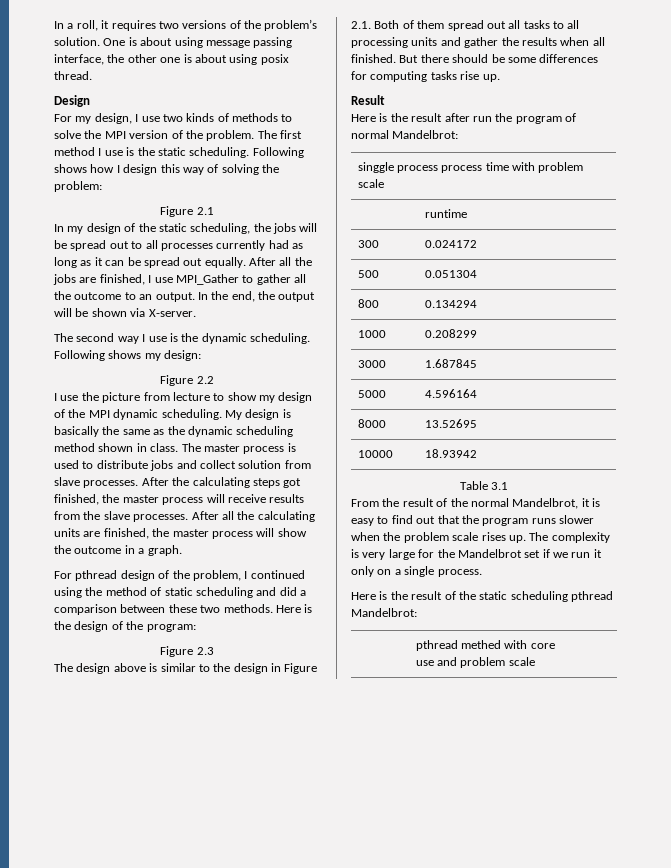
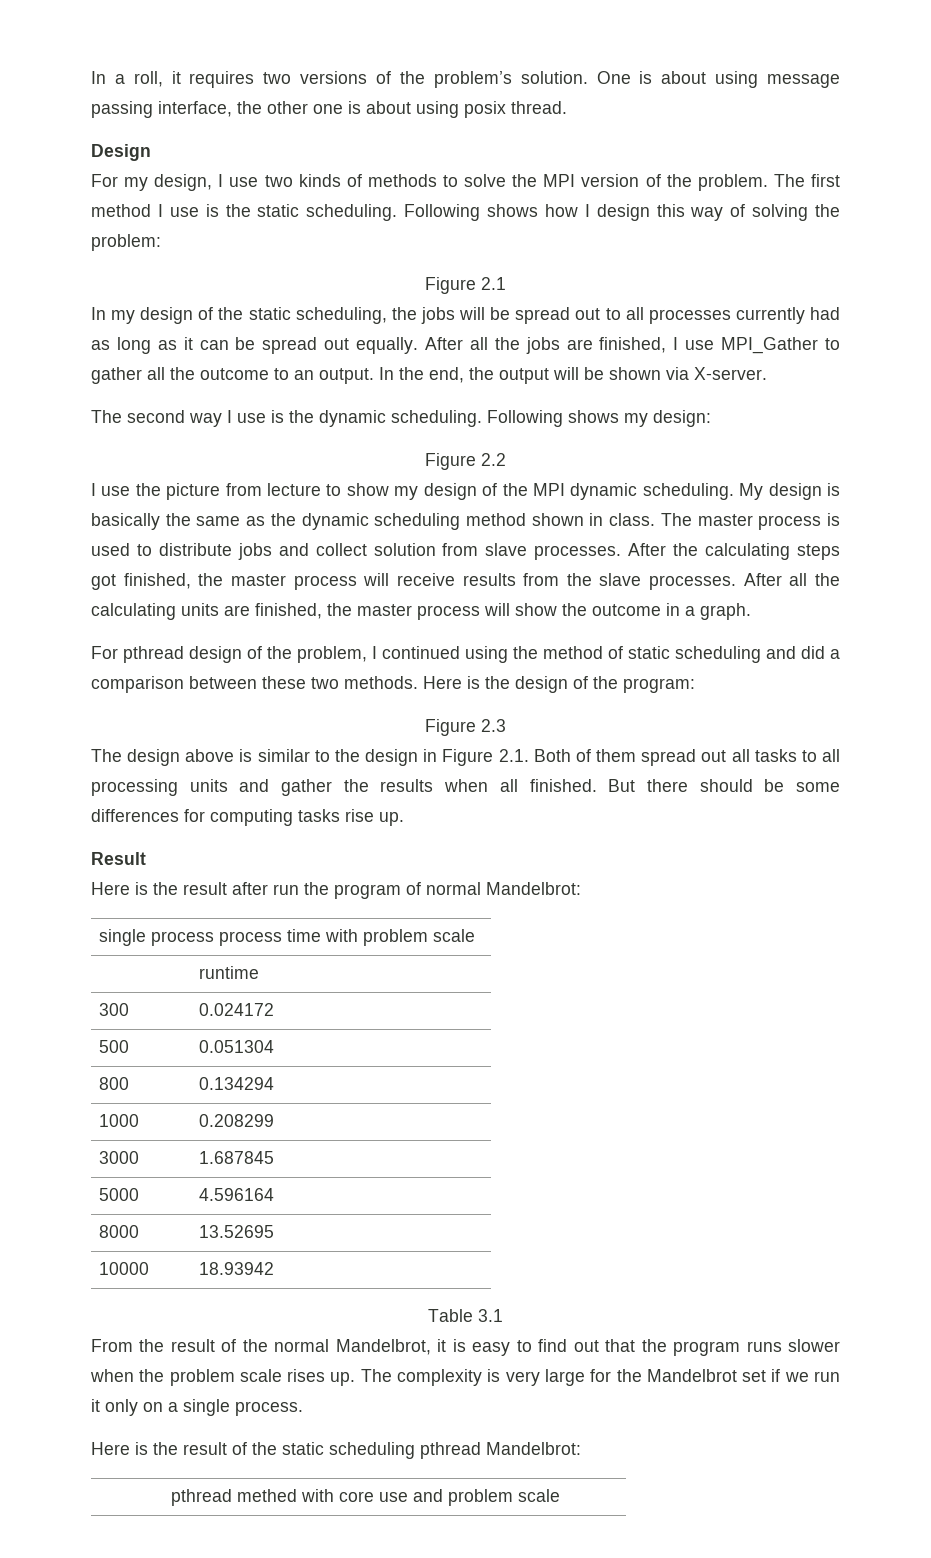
- singgle process process time with problem scale
+ single process process time with problem scale

